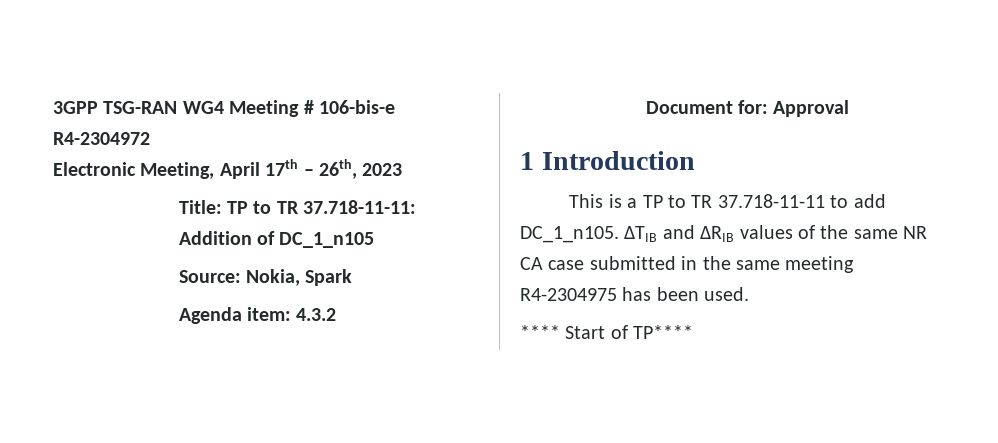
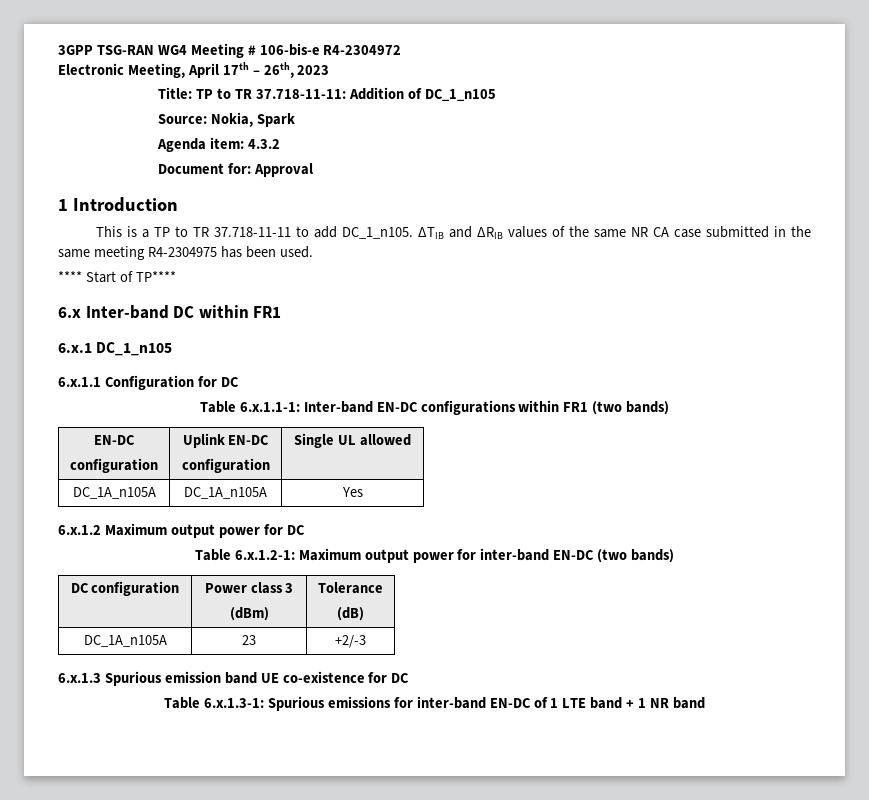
+ 6.x Inter-band DC within FR1
+ 6.x.1 DC_1_n105
+ 6.x.1.1 Configuration for DC
+ Table 6.x.1.1-1: Inter-band EN-DC configurations within FR1 (two bands)
+ EN-DC
+ configuration | Uplink EN-DC
+ configuration | Single UL allowed
+ DC_1A_n105A | DC_1A_n105A | Yes
+ 6.x.1.2 Maximum output power for DC
+ Table 6.x.1.2-1: Maximum output power for inter-band EN-DC (two bands)
+ DC configuration | Power class 3
+ (dBm) | Tolerance
+ (dB)
+ DC_1A_n105A | 23 | +2/-3
+ 6.x.1.3 Spurious emission band UE co-existence for DC
+ Table 6.x.1.3-1: Spurious emissions for inter-band EN-DC of 1 LTE band + 1 NR band

